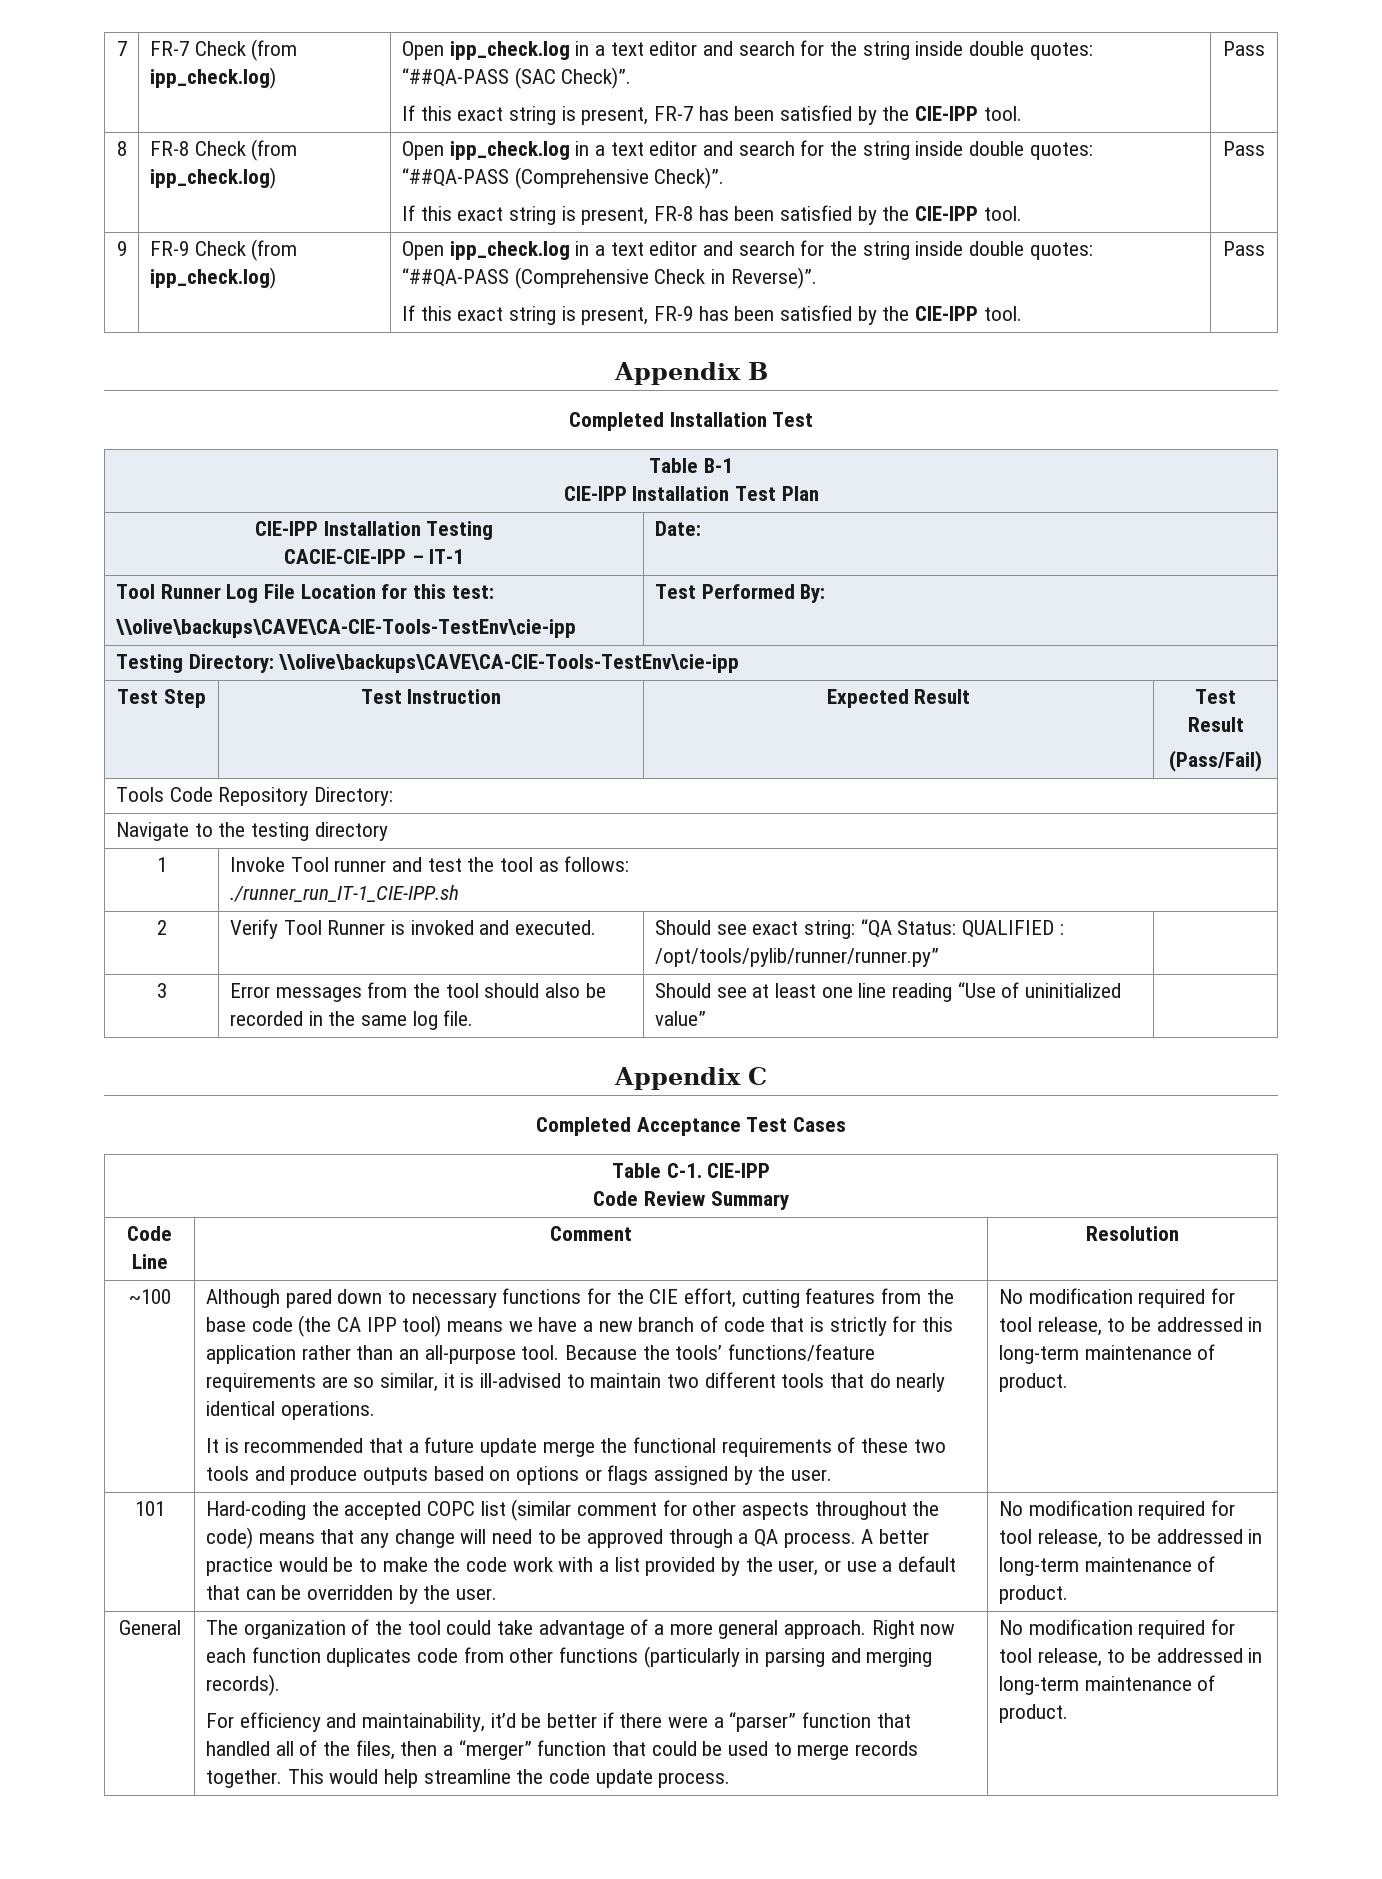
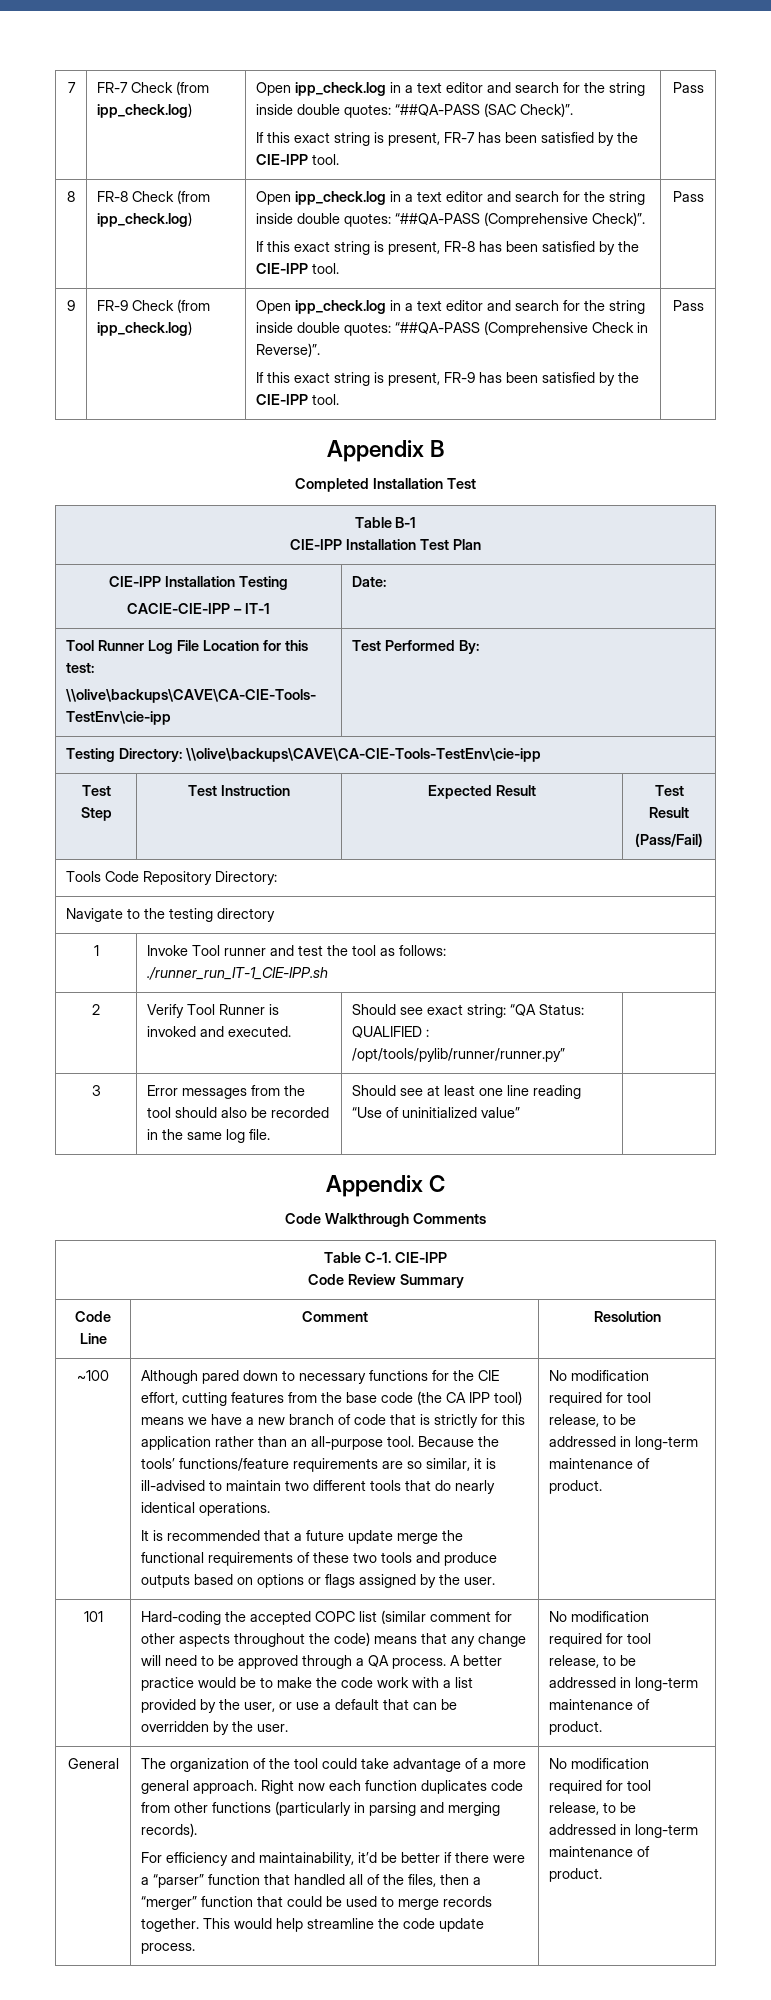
- Completed Acceptance Test Cases
+ Code Walkthrough Comments

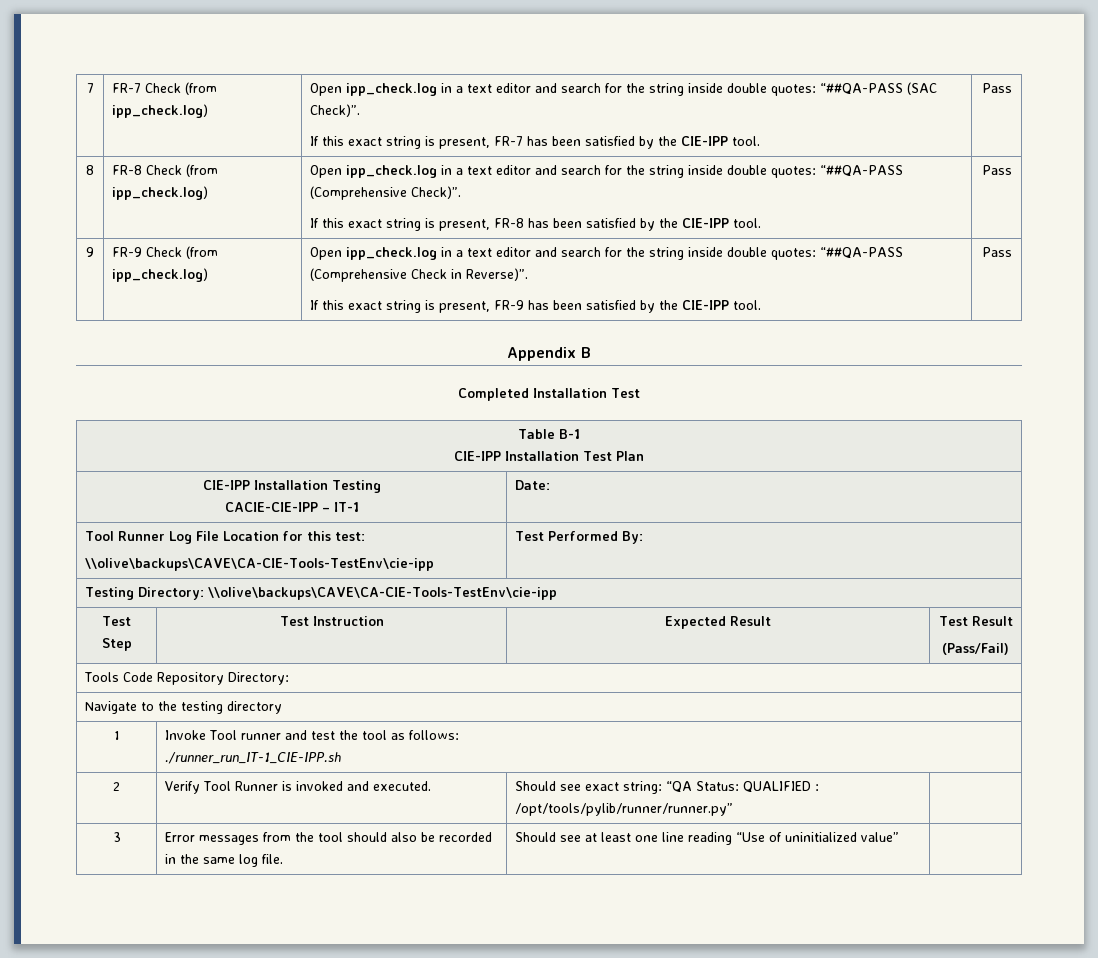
- Appendix C
- Code Walkthrough Comments
- Table C-1. CIE-IPP
- Code Review Summary
- Code Line | Comment | Resolution
- ~100 | Although pared down to necessary functions for the CIE effort, cutting features from the base code (the CA IPP tool) means we have a new branch of code that is strictly for this application rather than an all-purpose tool. Because the tools’ functions/feature requirements are so similar, it is ill-advised to maintain two different tools that do nearly identical operations.
- It is recommended that a future update merge the functional requirements of these two tools and produce outputs based on options or flags assigned by the user. | No modification required for tool release, to be addressed in long-term maintenance of product.
- 101 | Hard-coding the accepted COPC list (similar comment for other aspects throughout the code) means that any change will need to be approved through a QA process. A better practice would be to make the code work with a list provided by the user, or use a default that can be overridden by the user. | No modification required for tool release, to be addressed in long-term maintenance of product.
- General | The organization of the tool could take advantage of a more general approach. Right now each function duplicates code from other functions (particularly in parsing and merging records).
- For efficiency and maintainability, it’d be better if there were a “parser” function that handled all of the files, then a “merger” function that could be used to merge records together. This would help streamline the code update process. | No modification required for tool release, to be addressed in long-term maintenance of product.

